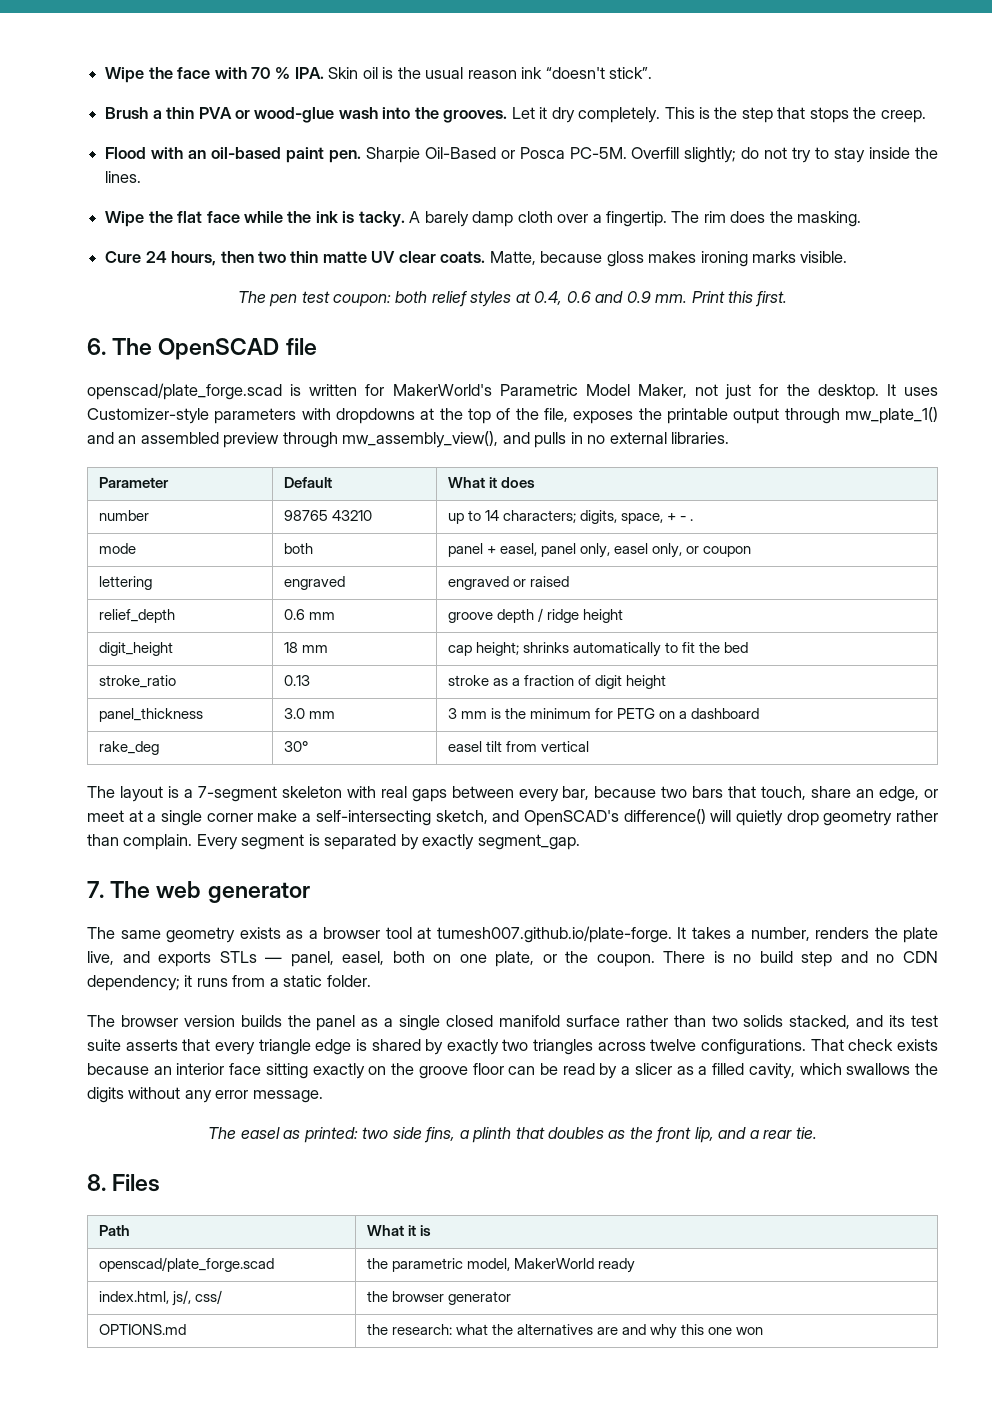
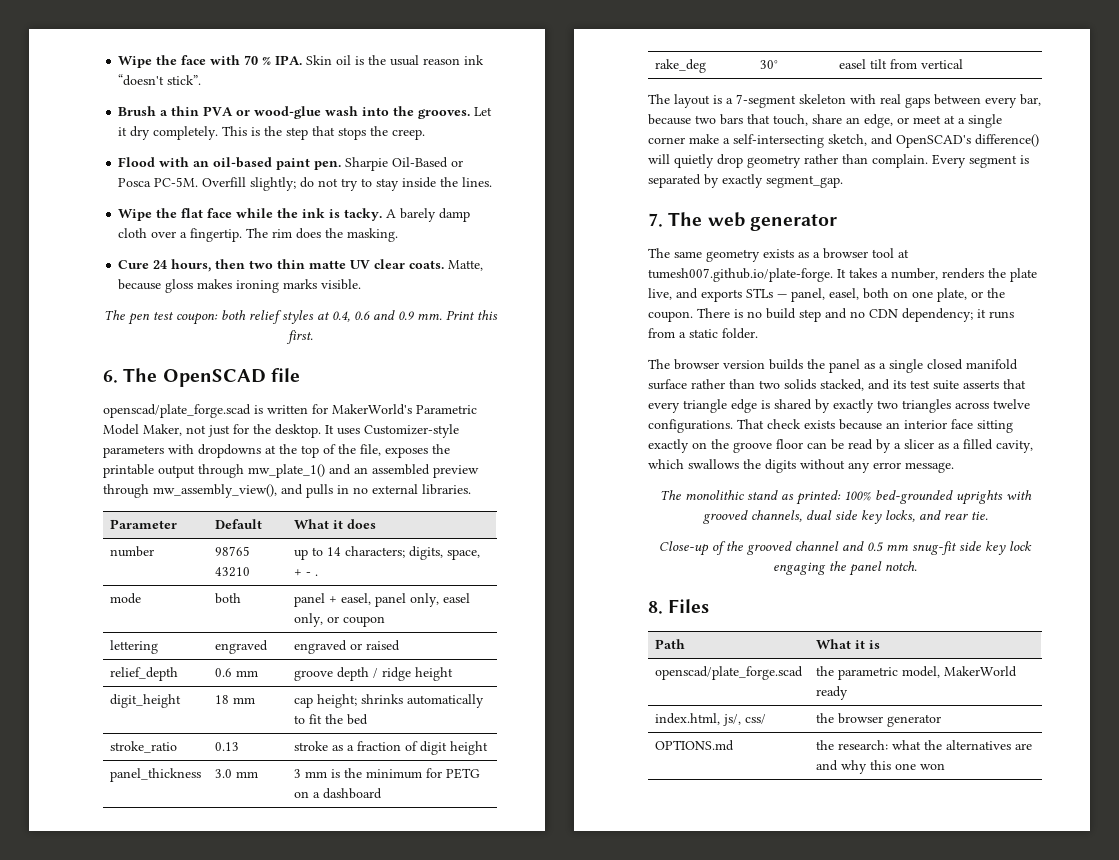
- The easel as printed: two side fins, a plinth that doubles as the front lip, and a rear tie.
+ The monolithic stand as printed: 100% bed-grounded uprights with grooved channels, dual side key locks, and rear tie.
+ Close-up of the grooved channel and 0.5 mm snug-fit side key lock engaging the panel notch.

